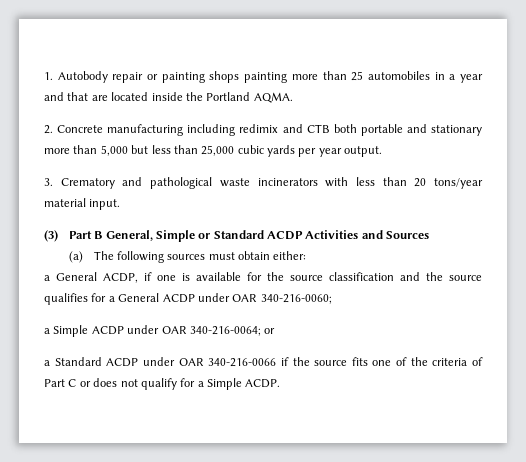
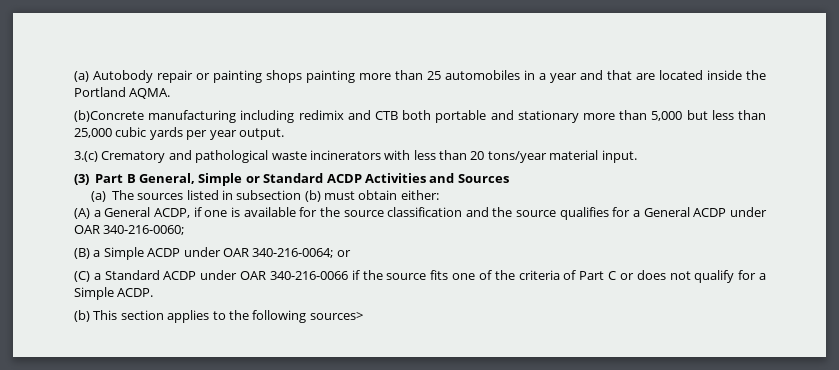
- 1. Autobody repair or painting shops painting more than 25 automobiles in a year and that are located inside the Portland AQMA.
+ (a) Autobody repair or painting shops painting more than 25 automobiles in a year and that are located inside the Portland AQMA.
- 2. Concrete manufacturing including redimix and CTB both portable and stationary more than 5,000 but less than 25,000 cubic yards per year output.
+ (b)Concrete manufacturing including redimix and CTB both portable and stationary more than 5,000 but less than 25,000 cubic yards per year output.
- 3. Crematory and pathological waste incinerators with less than 20 tons/year material input.
+ 3.(c) Crematory and pathological waste incinerators with less than 20 tons/year material input.
- (a) The following sources must obtain either:
+ (a) The sources listed in subsection (b) must obtain either:
- a General ACDP, if one is available for the source classification and the source qualifies for a General ACDP under OAR 340-216-0060;
+ (A) a General ACDP, if one is available for the source classification and the source qualifies for a General ACDP under OAR 340-216-0060;
- a Simple ACDP under OAR 340-216-0064; or
+ (B) a Simple ACDP under OAR 340-216-0064; or
- a Standard ACDP under OAR 340-216-0066 if the source fits one of the criteria of Part C or does not qualify for a Simple ACDP.
+ (C) a Standard ACDP under OAR 340-216-0066 if the source fits one of the criteria of Part C or does not qualify for a Simple ACDP.
+ (b) This section applies to the following sources>

